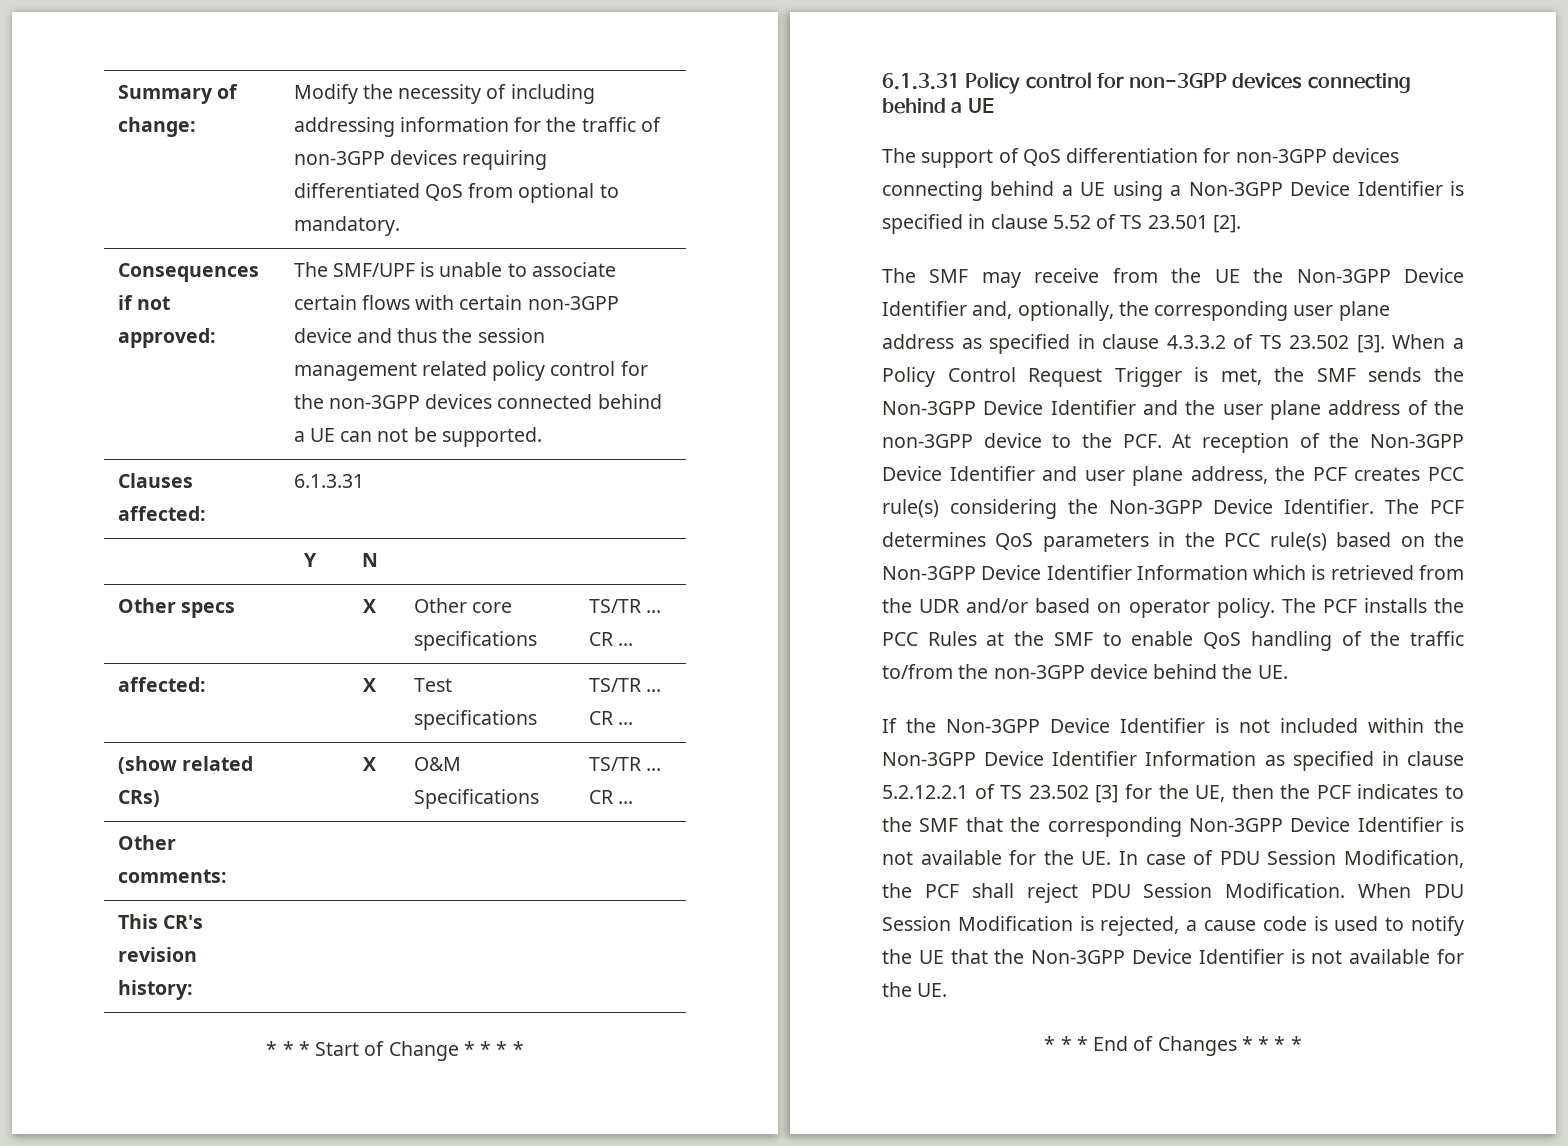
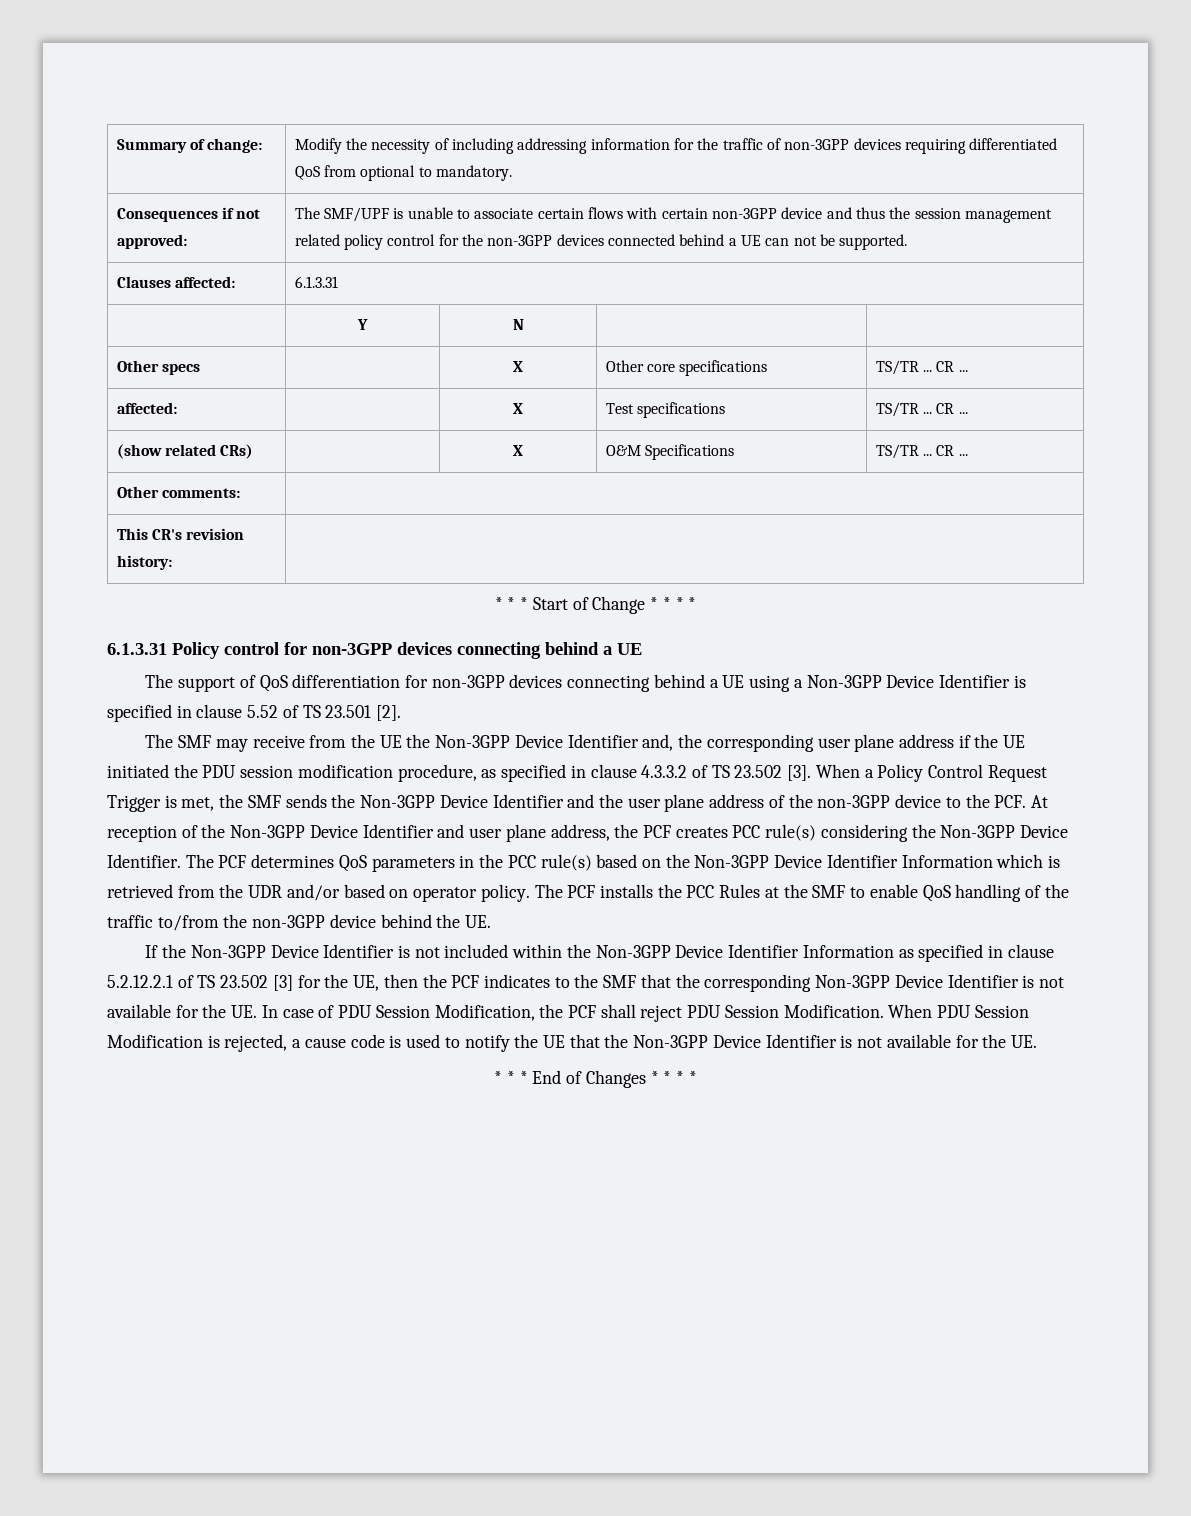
- The SMF may receive from the UE the Non-3GPP Device Identifier and, optionally, the corresponding user plane address as specified in clause 4.3.3.2 of TS 23.502 [3].
+ The SMF may receive from the UE the Non-3GPP Device Identifier and, the corresponding user plane address if the UE initiated the PDU session modification procedure, as specified in clause 4.3.3.2 of TS 23.502 [3].

